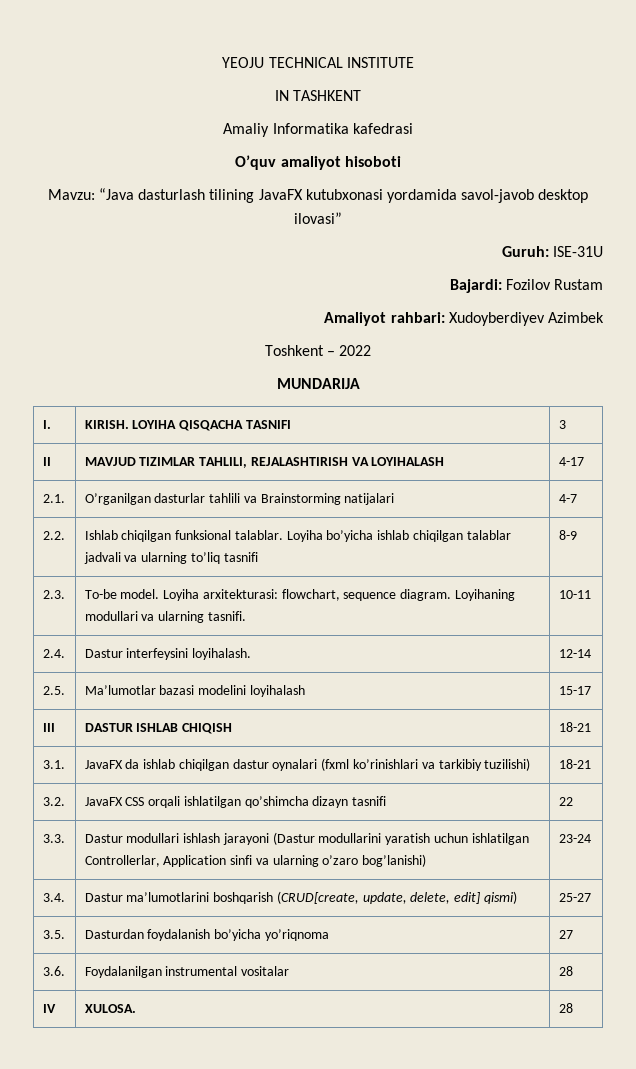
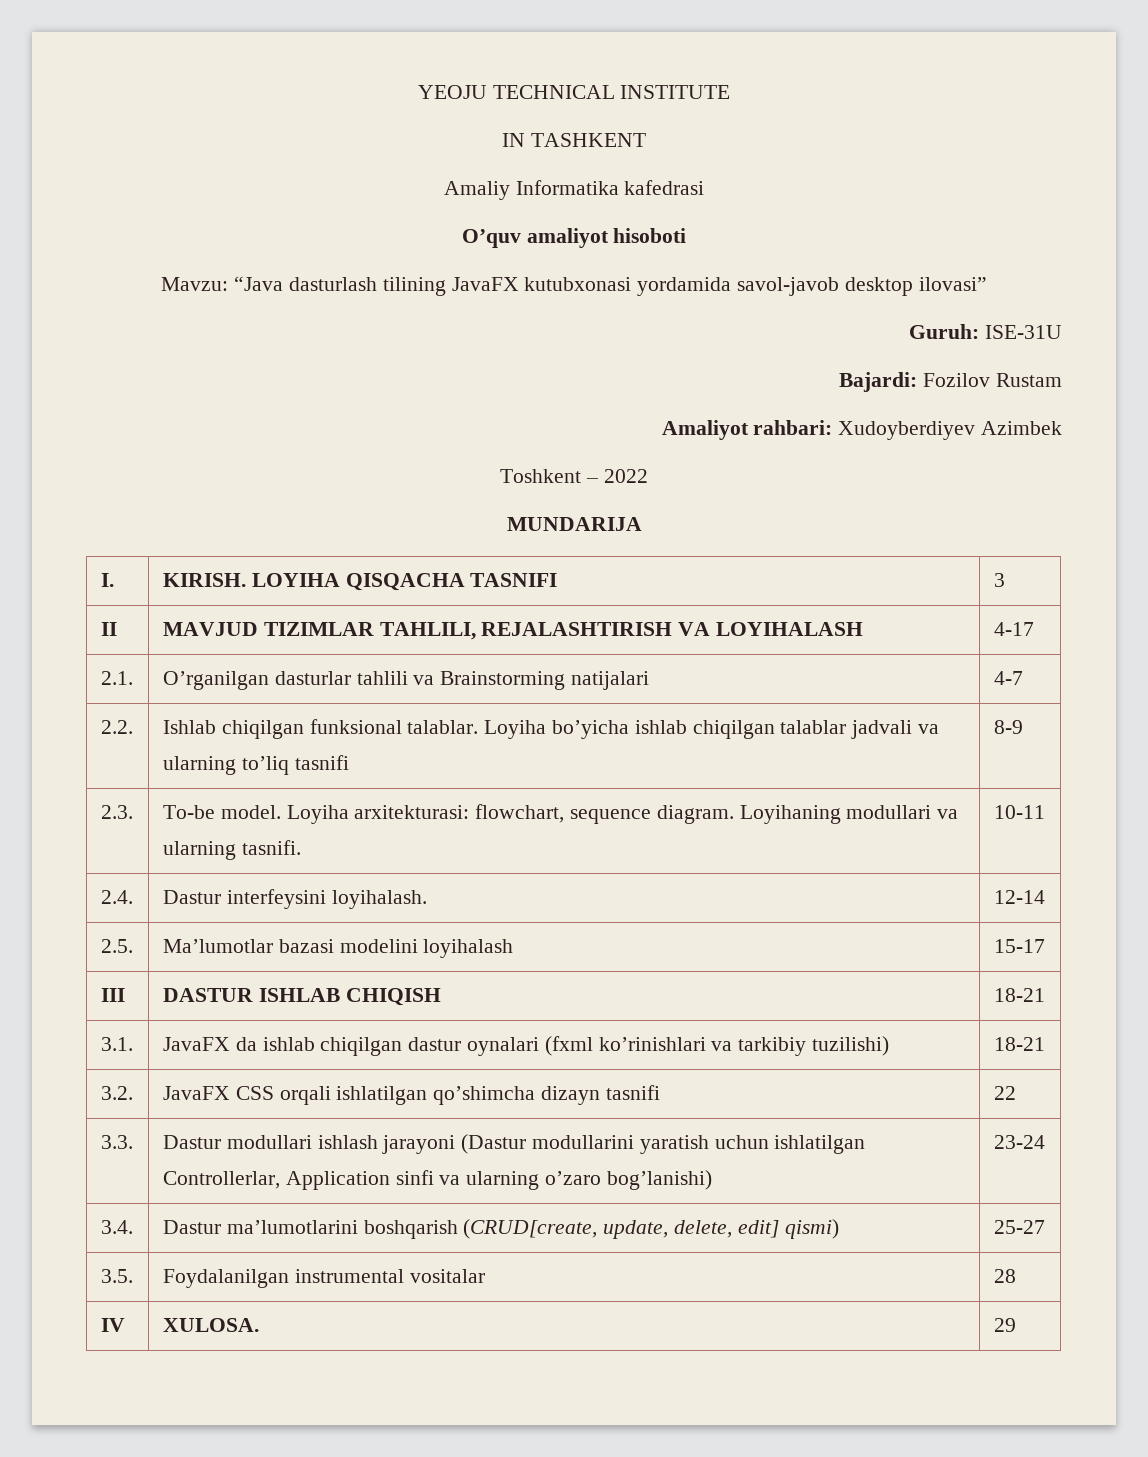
- 3.5. | Dasturdan foydalanish bo’yicha yo’riqnoma | 27
- 3.6. | Foydalanilgan instrumental vositalar | 28
+ 3.5. | Foydalanilgan instrumental vositalar | 28
- IV | XULOSA. | 28
+ IV | XULOSA. | 29

